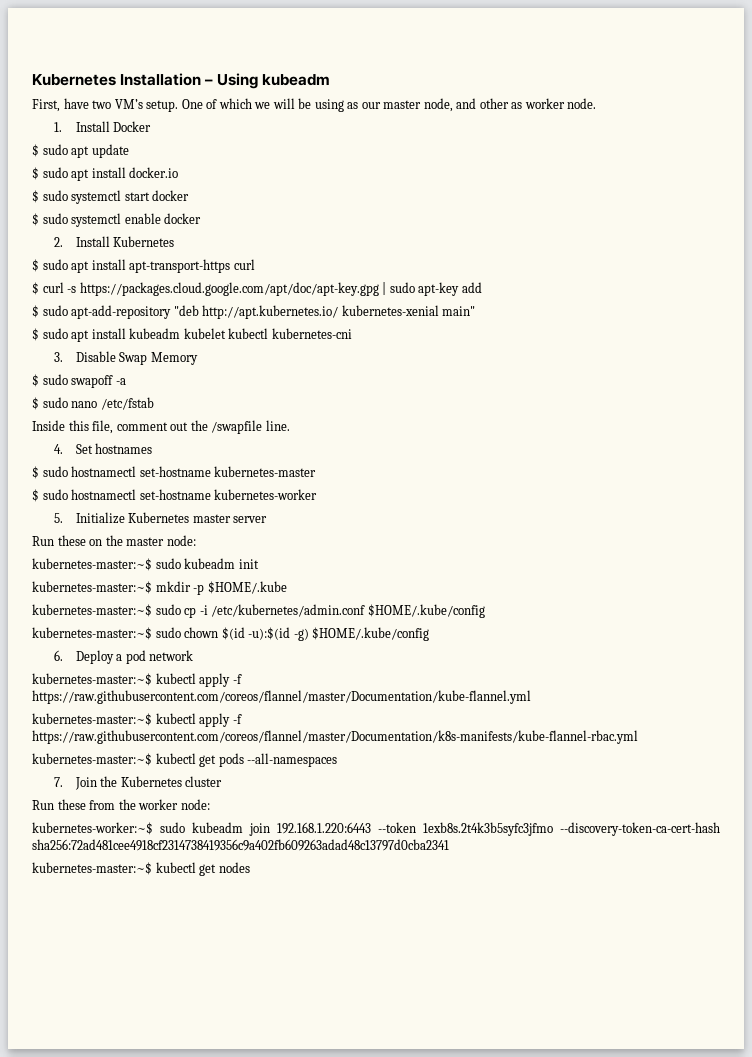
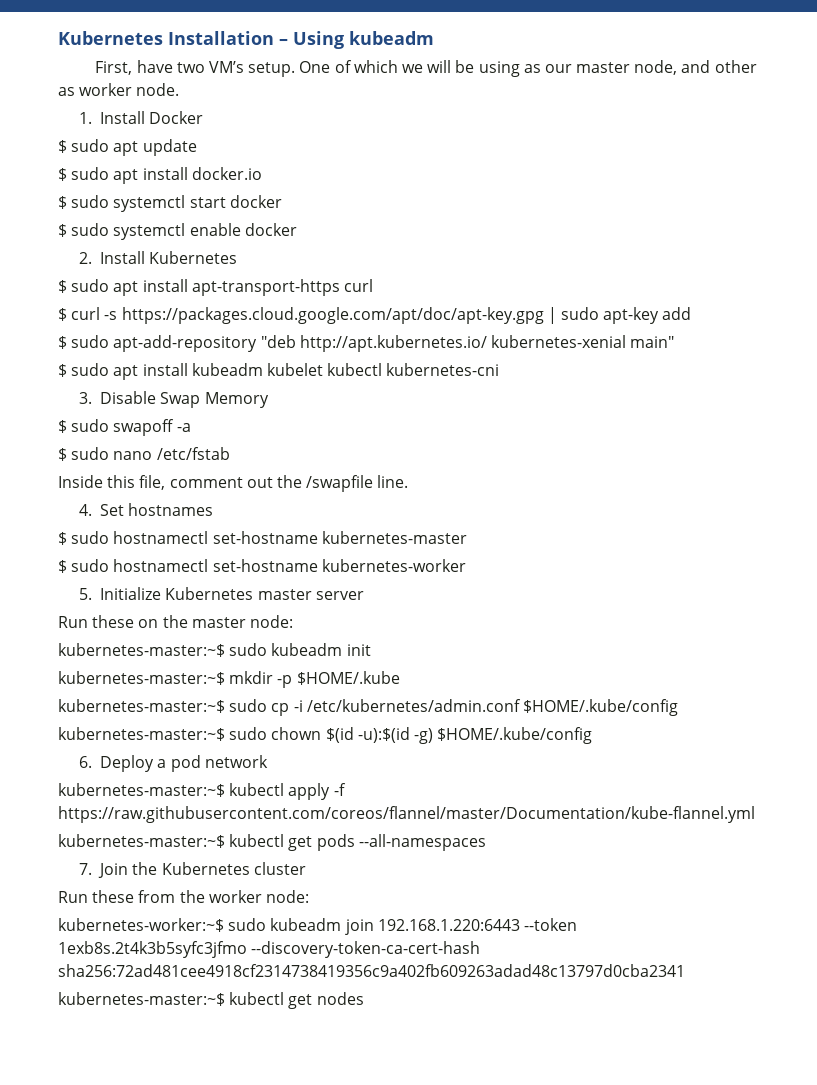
- kubernetes-master:~$ kubectl apply -f https://raw.githubusercontent.com/coreos/flannel/master/Documentation/k8s-manifests/kube-flannel-rbac.yml

